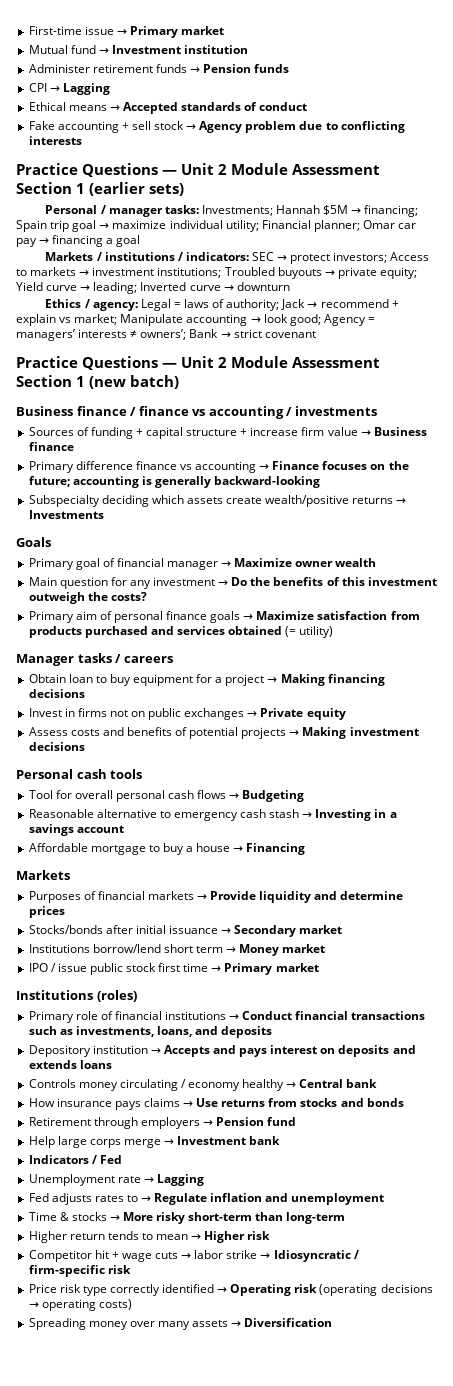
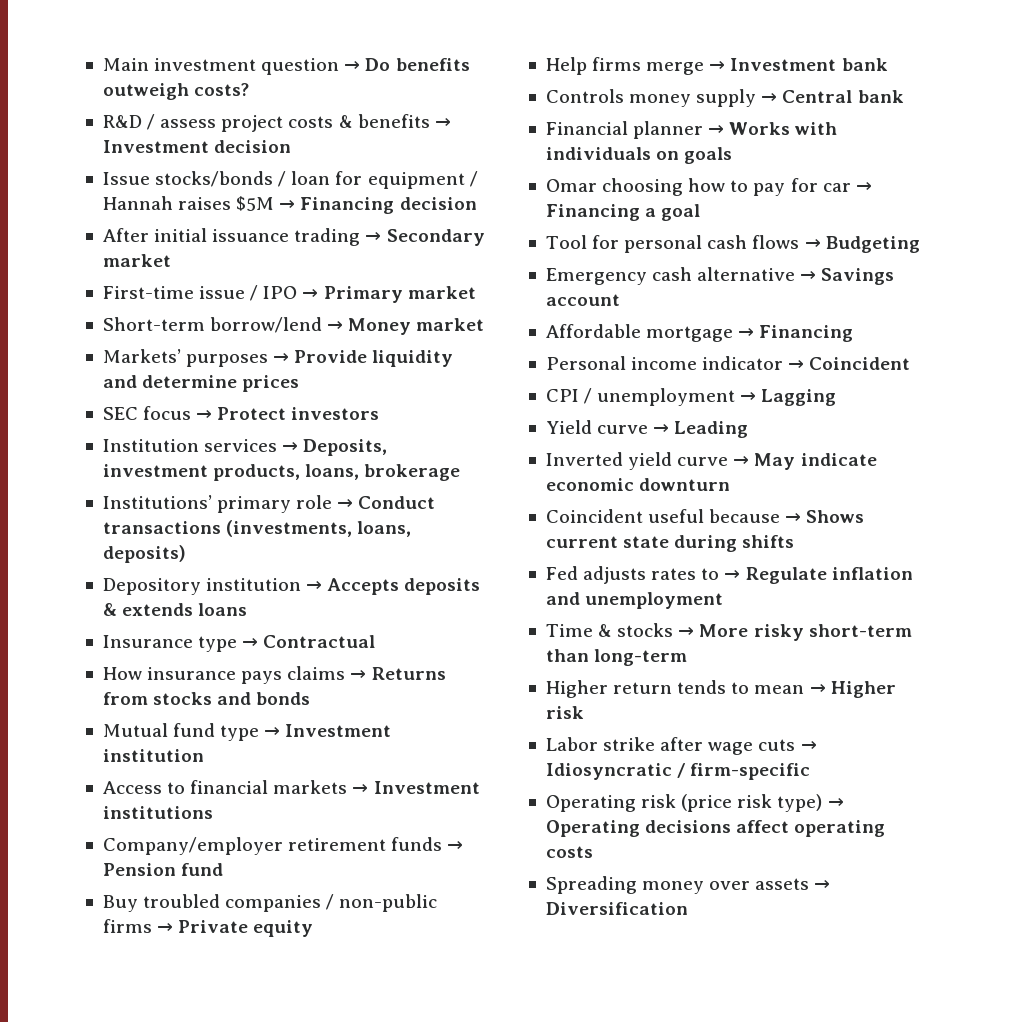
- First-time issue → Primary market
- Mutual fund → Investment institution
- Administer retirement funds → Pension funds
- CPI → Lagging
- Ethical means → Accepted standards of conduct
- Fake accounting + sell stock → Agency problem due to conflicting interests
- Practice Questions — Unit 2 Module Assessment Section 1 (earlier sets)
- Personal / manager tasks: Investments; Hannah $5M → financing; Spain trip goal → maximize individual utility; Financial planner; Omar car pay → financing a goal
- Markets / institutions / indicators: SEC → protect investors; Access to markets → investment institutions; Troubled buyouts → private equity; Yield curve → leading; Inverted curve → downturn
- Ethics / agency: Legal = laws of authority; Jack → recommend + explain vs market; Manipulate accounting → look good; Agency = managers’ interests ≠ owners’; Bank → strict covenant
- Practice Questions — Unit 2 Module Assessment Section 1 (new batch)
- Business finance / finance vs accounting / investments
- Sources of funding + capital structure + increase firm value → Business finance
- Primary difference finance vs accounting → Finance focuses on the future; accounting is generally backward-looking
- Subspecialty deciding which assets create wealth/positive returns → Investments
- Goals
- Primary goal of financial manager → Maximize owner wealth
- Main question for any investment → Do the benefits of this investment outweigh the costs?
- Primary aim of personal finance goals → Maximize satisfaction from products purchased and services obtained (= utility)
- Manager tasks / careers
- Obtain loan to buy equipment for a project → Making financing decisions
- Invest in firms not on public exchanges → Private equity
- Assess costs and benefits of potential projects → Making investment decisions
- Personal cash tools
- Tool for overall personal cash flows → Budgeting
- Reasonable alternative to emergency cash stash → Investing in a savings account
- Affordable mortgage to buy a house → Financing
- Markets
- Purposes of financial markets → Provide liquidity and determine prices
+ Main investment question → Do benefits outweigh costs?
+ R&D / assess project costs & benefits → Investment decision
+ Issue stocks/bonds / loan for equipment / Hannah raises $5M → Financing decision
+ After initial issuance trading → Secondary market
+ First-time issue / IPO → Primary market
+ Short-term borrow/lend → Money market
+ Markets’ purposes → Provide liquidity and determine prices
- Stocks/bonds after initial issuance → Secondary market
- Institutions borrow/lend short term → Money market
- IPO / issue public stock first time → Primary market
- Institutions (roles)
- Primary role of financial institutions → Conduct financial transactions such as investments, loans, and deposits
- Depository institution → Accepts and pays interest on deposits and extends loans
- Controls money circulating / economy healthy → Central bank
+ SEC focus → Protect investors
+ Institution services → Deposits, investment products, loans, brokerage
+ Institutions’ primary role → Conduct transactions (investments, loans, deposits)
+ Depository institution → Accepts deposits & extends loans
+ Insurance type → Contractual
- How insurance pays claims → Use returns from stocks and bonds
+ How insurance pays claims → Returns from stocks and bonds
- Retirement through employers → Pension fund
+ Mutual fund type → Investment institution
+ Access to financial markets → Investment institutions
+ Company/employer retirement funds → Pension fund
+ Buy troubled companies / non-public firms → Private equity
- Help large corps merge → Investment bank
+ Help firms merge → Investment bank
- Indicators / Fed
- Unemployment rate → Lagging
+ Controls money supply → Central bank
+ Financial planner → Works with individuals on goals
+ Omar choosing how to pay for car → Financing a goal
+ Tool for personal cash flows → Budgeting
+ Emergency cash alternative → Savings account
+ Affordable mortgage → Financing
+ Personal income indicator → Coincident
+ CPI / unemployment → Lagging
+ Yield curve → Leading
+ Inverted yield curve → May indicate economic downturn
+ Coincident useful because → Shows current state during shifts
- Competitor hit + wage cuts → labor strike → Idiosyncratic / firm-specific risk
- Price risk type correctly identified → Operating risk (operating decisions → operating costs)
+ Labor strike after wage cuts → Idiosyncratic / firm-specific
+ Operating risk (price risk type) → Operating decisions affect operating costs
- Spreading money over many assets → Diversification
+ Spreading money over assets → Diversification

